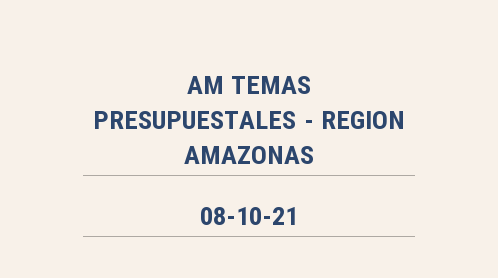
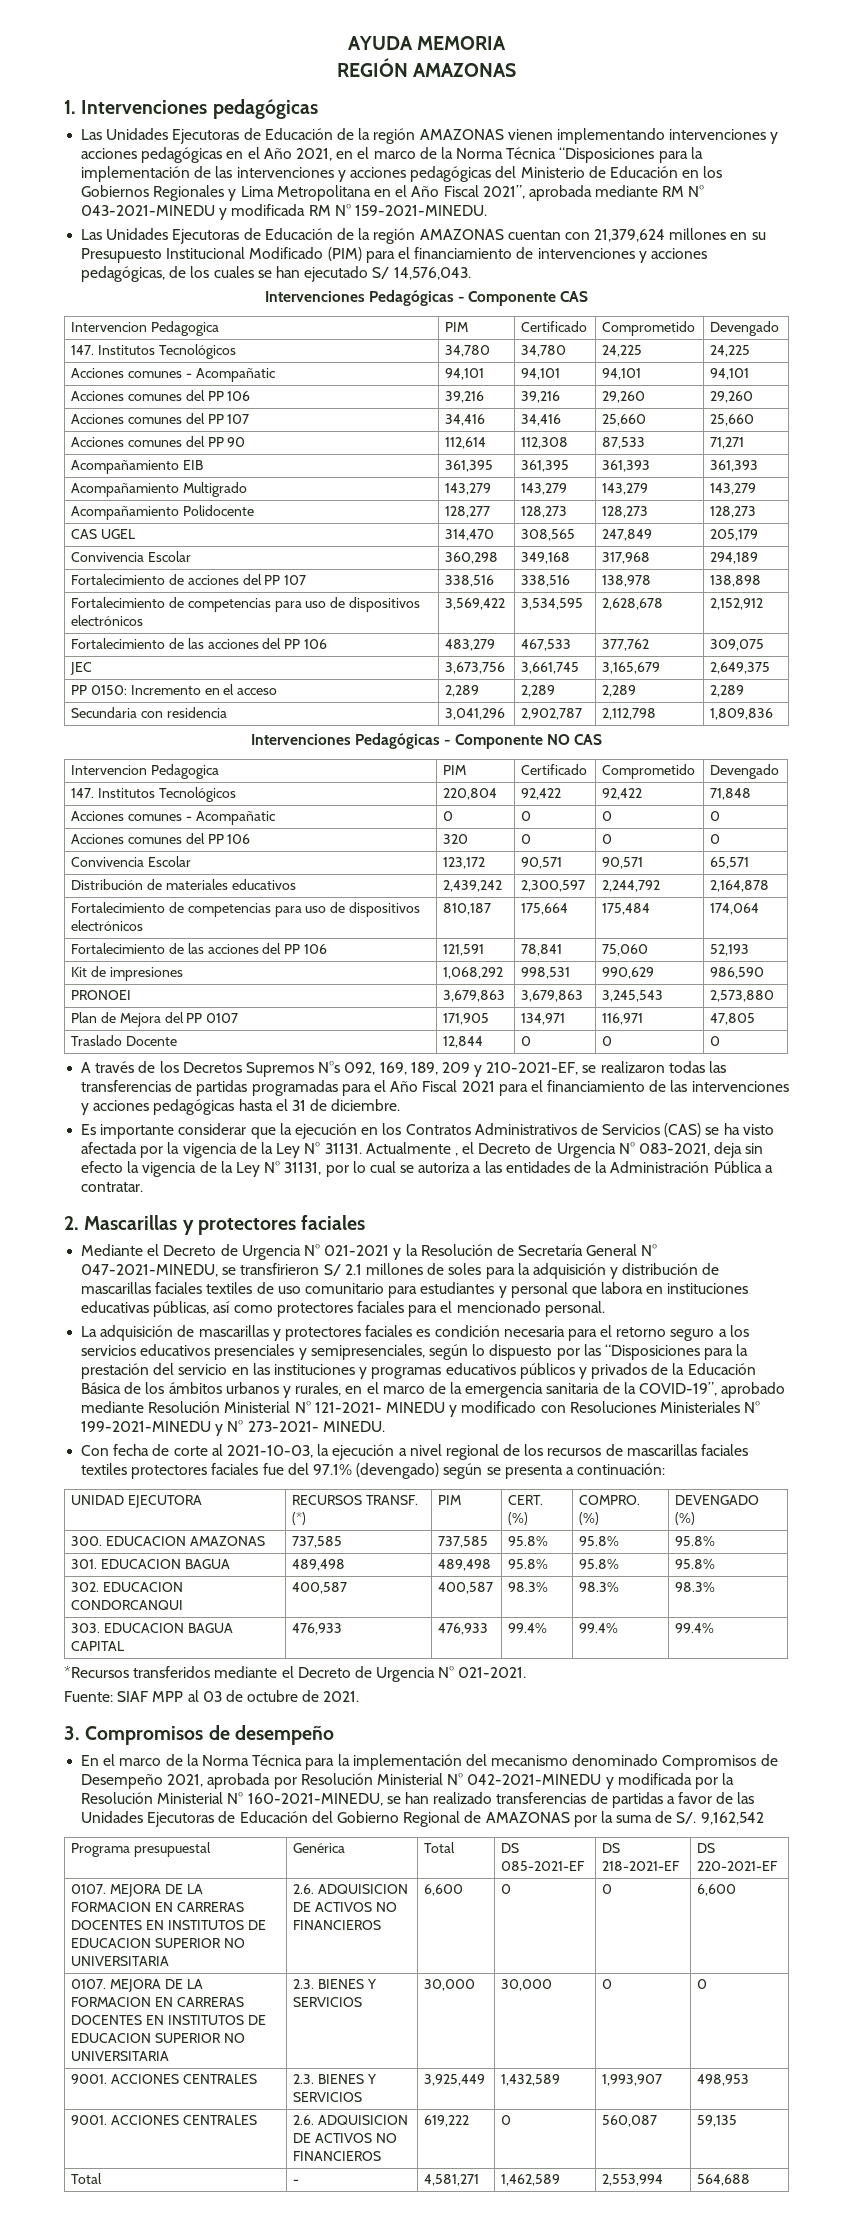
- AM TEMAS PRESUPUESTALES - REGION AMAZONAS
- 08-10-21
+ AYUDA MEMORIA
+ REGIÓN AMAZONAS
+ 1. Intervenciones pedagógicas
+ Las Unidades Ejecutoras de Educación de la región AMAZONAS vienen implementando intervenciones y acciones pedagógicas en el Año 2021, en el marco de la Norma Técnica “Disposiciones para la implementación de las intervenciones y acciones pedagógicas del Ministerio de Educación en los Gobiernos Regionales y Lima Metropolitana en el Año Fiscal 2021”, aprobada mediante RM N° 043-2021-MINEDU y modificada RM N° 159-2021-MINEDU.
+ Las Unidades Ejecutoras de Educación de la región AMAZONAS cuentan con 21,379,624 millones en su Presupuesto Institucional Modificado (PIM) para el financiamiento de intervenciones y acciones pedagógicas, de los cuales se han ejecutado S/ 14,576,043.
+ Intervenciones Pedagógicas - Componente CAS
+ Intervencion Pedagogica | PIM | Certificado | Comprometido | Devengado
+ 147. Institutos Tecnológicos | 34,780 | 34,780 | 24,225 | 24,225
+ Acciones comunes - Acompañatic | 94,101 | 94,101 | 94,101 | 94,101
+ Acciones comunes del PP 106 | 39,216 | 39,216 | 29,260 | 29,260
+ Acciones comunes del PP 107 | 34,416 | 34,416 | 25,660 | 25,660
+ Acciones comunes del PP 90 | 112,614 | 112,308 | 87,533 | 71,271
+ Acompañamiento EIB | 361,395 | 361,395 | 361,393 | 361,393
+ Acompañamiento Multigrado | 143,279 | 143,279 | 143,279 | 143,279
+ Acompañamiento Polidocente | 128,277 | 128,273 | 128,273 | 128,273
+ CAS UGEL | 314,470 | 308,565 | 247,849 | 205,179
+ Convivencia Escolar | 360,298 | 349,168 | 317,968 | 294,189
+ Fortalecimiento de acciones del PP 107 | 338,516 | 338,516 | 138,978 | 138,898
+ Fortalecimiento de competencias para uso de dispositivos electrónicos | 3,569,422 | 3,534,595 | 2,628,678 | 2,152,912
+ Fortalecimiento de las acciones del PP 106 | 483,279 | 467,533 | 377,762 | 309,075
+ JEC | 3,673,756 | 3,661,745 | 3,165,679 | 2,649,375
+ PP 0150: Incremento en el acceso | 2,289 | 2,289 | 2,289 | 2,289
+ Secundaria con residencia | 3,041,296 | 2,902,787 | 2,112,798 | 1,809,836
+ Intervenciones Pedagógicas - Componente NO CAS
+ Intervencion Pedagogica | PIM | Certificado | Comprometido | Devengado
+ 147. Institutos Tecnológicos | 220,804 | 92,422 | 92,422 | 71,848
+ Acciones comunes - Acompañatic | 0 | 0 | 0 | 0
+ Acciones comunes del PP 106 | 320 | 0 | 0 | 0
+ Convivencia Escolar | 123,172 | 90,571 | 90,571 | 65,571
+ Distribución de materiales educativos | 2,439,242 | 2,300,597 | 2,244,792 | 2,164,878
+ Fortalecimiento de competencias para uso de dispositivos electrónicos | 810,187 | 175,664 | 175,484 | 174,064
+ Fortalecimiento de las acciones del PP 106 | 121,591 | 78,841 | 75,060 | 52,193
+ Kit de impresiones | 1,068,292 | 998,531 | 990,629 | 986,590
+ PRONOEI | 3,679,863 | 3,679,863 | 3,245,543 | 2,573,880
+ Plan de Mejora del PP 0107 | 171,905 | 134,971 | 116,971 | 47,805
+ Traslado Docente | 12,844 | 0 | 0 | 0
+ A través de los Decretos Supremos N°s 092, 169, 189, 209 y 210-2021-EF, se realizaron todas las transferencias de partidas programadas para el Año Fiscal 2021 para el financiamiento de las intervenciones y acciones pedagógicas hasta el 31 de diciembre.
+ Es importante considerar que la ejecución en los Contratos Administrativos de Servicios (CAS) se ha visto afectada por la vigencia de la Ley N° 31131. Actualmente , el Decreto de Urgencia N° 083-2021, deja sin efecto la vigencia de la Ley N° 31131, por lo cual se autoriza a las entidades de la Administración Pública a contratar.
+ 2. Mascarillas y protectores faciales
+ Mediante el Decreto de Urgencia N° 021-2021 y la Resolución de Secretaría General N° 047-2021-MINEDU, se transfirieron S/ 2.1 millones de soles para la adquisición y distribución de mascarillas faciales textiles de uso comunitario para estudiantes y personal que labora en instituciones educativas públicas, así como protectores faciales para el mencionado personal.
+ La adquisición de mascarillas y protectores faciales es condición necesaria para el retorno seguro a los servicios educativos presenciales y semipresenciales, según lo dispuesto por las “Disposiciones para la prestación del servicio en las instituciones y programas educativos públicos y privados de la Educación Básica de los ámbitos urbanos y rurales, en el marco de la emergencia sanitaria de la COVID-19”, aprobado mediante Resolución Ministerial N° 121-2021- MINEDU y modificado con Resoluciones Ministeriales N° 199-2021-MINEDU y N° 273-2021- MINEDU.
+ Con fecha de corte al 2021-10-03, la ejecución a nivel regional de los recursos de mascarillas faciales textiles protectores faciales fue del 97.1% (devengado) según se presenta a continuación:
+ UNIDAD EJECUTORA | RECURSOS TRANSF. (*) | PIM | CERT. (%) | COMPRO. (%) | DEVENGADO (%)
+ 300. EDUCACION AMAZONAS | 737,585 | 737,585 | 95.8% | 95.8% | 95.8%
+ 301. EDUCACION BAGUA | 489,498 | 489,498 | 95.8% | 95.8% | 95.8%
+ 302. EDUCACION CONDORCANQUI | 400,587 | 400,587 | 98.3% | 98.3% | 98.3%
+ 303. EDUCACION BAGUA CAPITAL | 476,933 | 476,933 | 99.4% | 99.4% | 99.4%
+ *Recursos transferidos mediante el Decreto de Urgencia N° 021-2021.
+ Fuente: SIAF MPP al 03 de octubre de 2021.
+ 3. Compromisos de desempeño
+ En el marco de la Norma Técnica para la implementación del mecanismo denominado Compromisos de Desempeño 2021, aprobada por Resolución Ministerial N° 042-2021-MINEDU y modificada por la Resolución Ministerial N° 160-2021-MINEDU, se han realizado transferencias de partidas a favor de las Unidades Ejecutoras de Educación del Gobierno Regional de AMAZONAS por la suma de S/. 9,162,542
+ Programa presupuestal | Genérica | Total | DS 085-2021-EF | DS 218-2021-EF | DS 220-2021-EF
+ 0107. MEJORA DE LA FORMACION EN CARRERAS DOCENTES EN INSTITUTOS DE EDUCACION SUPERIOR NO UNIVERSITARIA | 2.6. ADQUISICION DE ACTIVOS NO FINANCIEROS | 6,600 | 0 | 0 | 6,600
+ 0107. MEJORA DE LA FORMACION EN CARRERAS DOCENTES EN INSTITUTOS DE EDUCACION SUPERIOR NO UNIVERSITARIA | 2.3. BIENES Y SERVICIOS | 30,000 | 30,000 | 0 | 0
+ 9001. ACCIONES CENTRALES | 2.3. BIENES Y SERVICIOS | 3,925,449 | 1,432,589 | 1,993,907 | 498,953
+ 9001. ACCIONES CENTRALES | 2.6. ADQUISICION DE ACTIVOS NO FINANCIEROS | 619,222 | 0 | 560,087 | 59,135
+ Total | - | 4,581,271 | 1,462,589 | 2,553,994 | 564,688

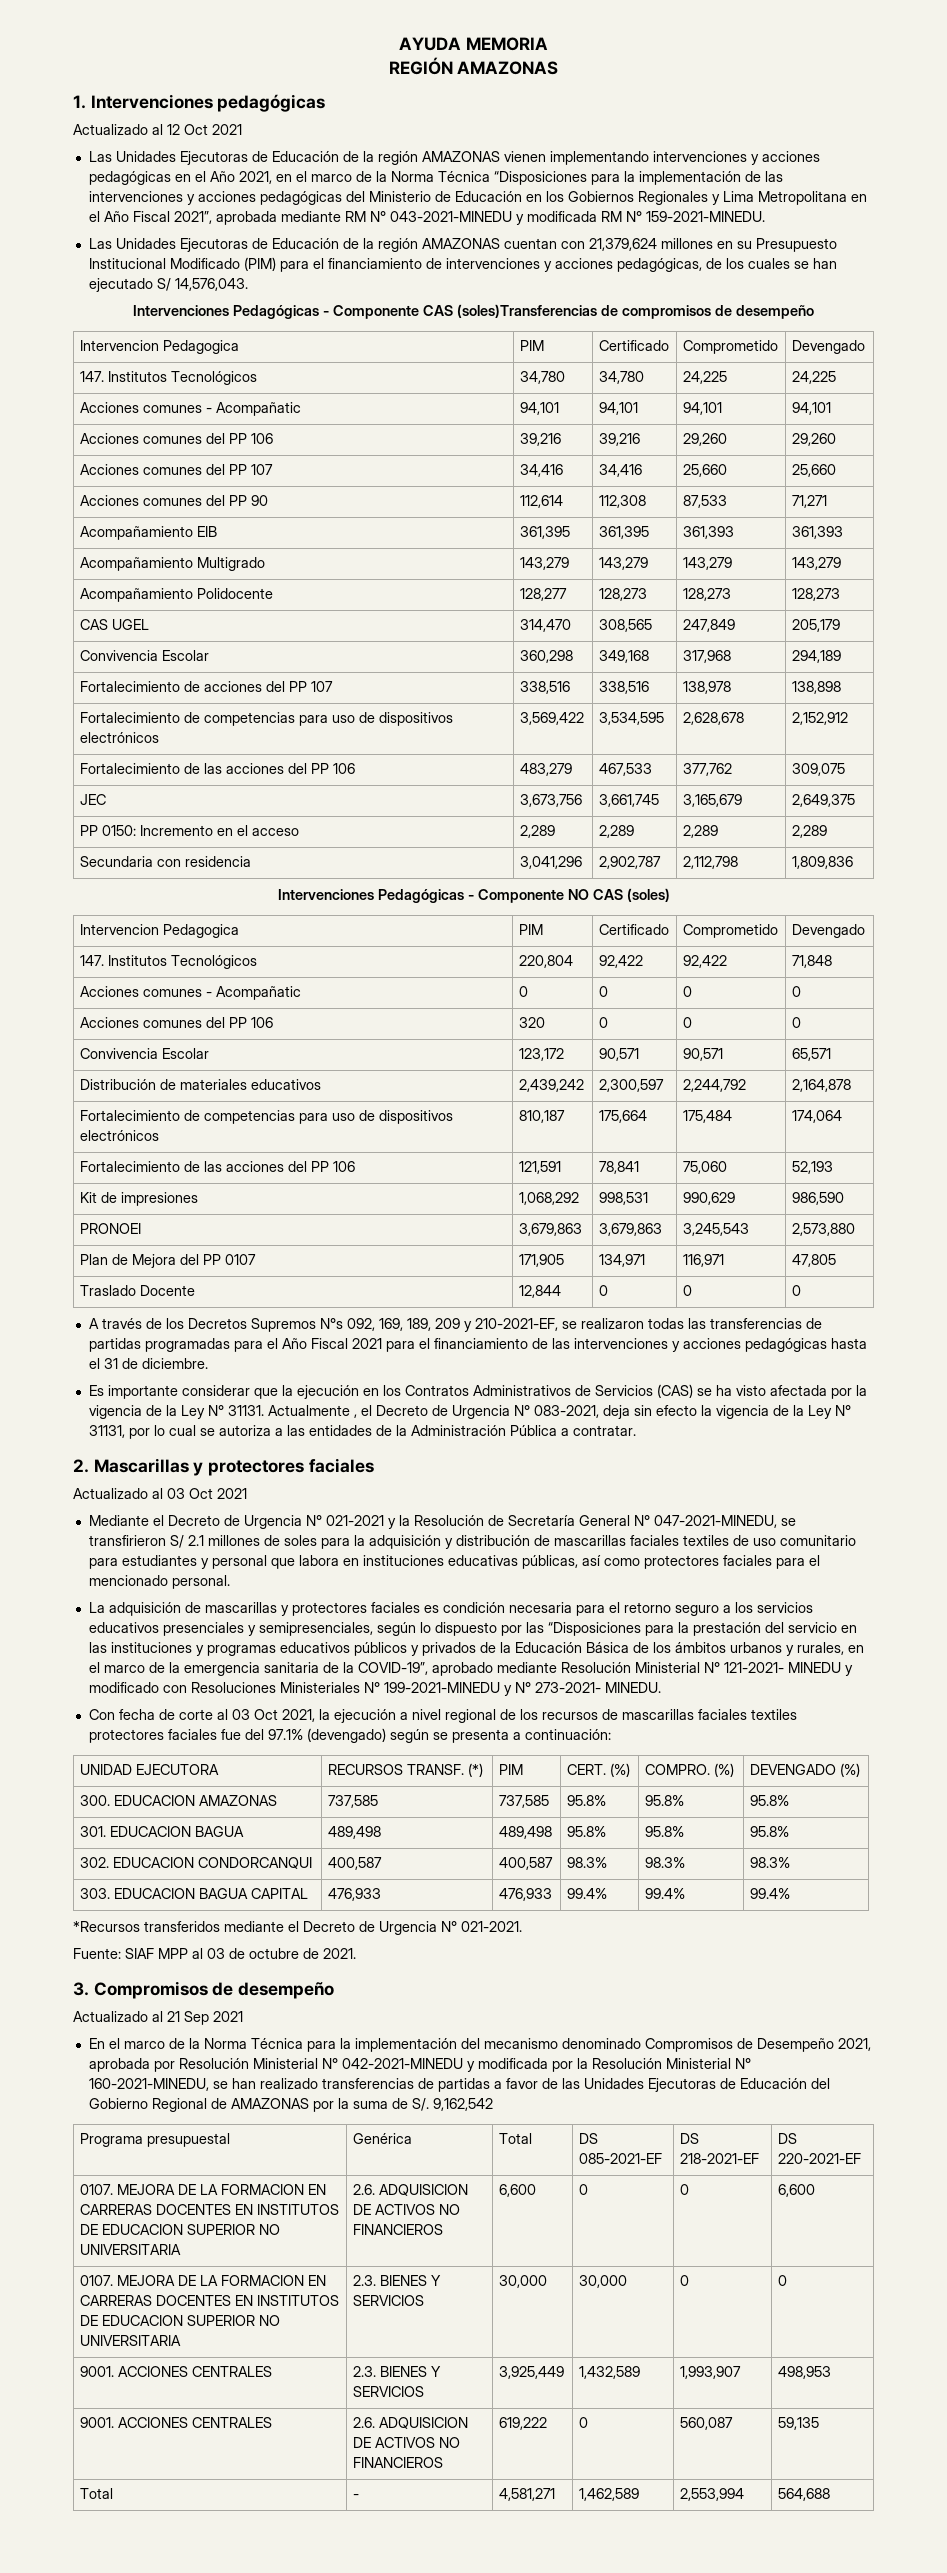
+ Actualizado al 12 Oct 2021
- Intervenciones Pedagógicas - Componente CAS
+ Intervenciones Pedagógicas - Componente CAS (soles)Transferencias de compromisos de desempeño
- Intervenciones Pedagógicas - Componente NO CAS
+ Intervenciones Pedagógicas - Componente NO CAS (soles)
+ Actualizado al 03 Oct 2021
- Con fecha de corte al 2021-10-03, la ejecución a nivel regional de los recursos de mascarillas faciales textiles protectores faciales fue del 97.1% (devengado) según se presenta a continuación:
+ Con fecha de corte al 03 Oct 2021, la ejecución a nivel regional de los recursos de mascarillas faciales textiles protectores faciales fue del 97.1% (devengado) según se presenta a continuación:
+ Actualizado al 21 Sep 2021

